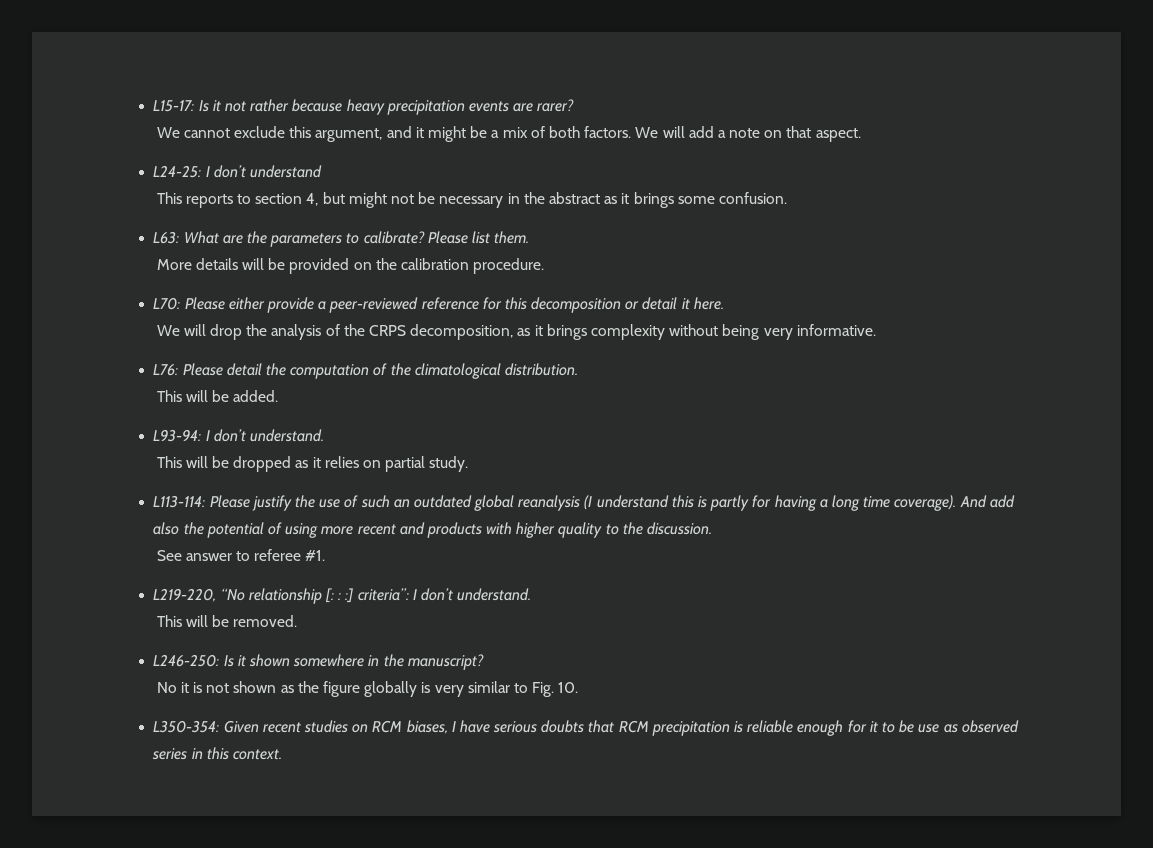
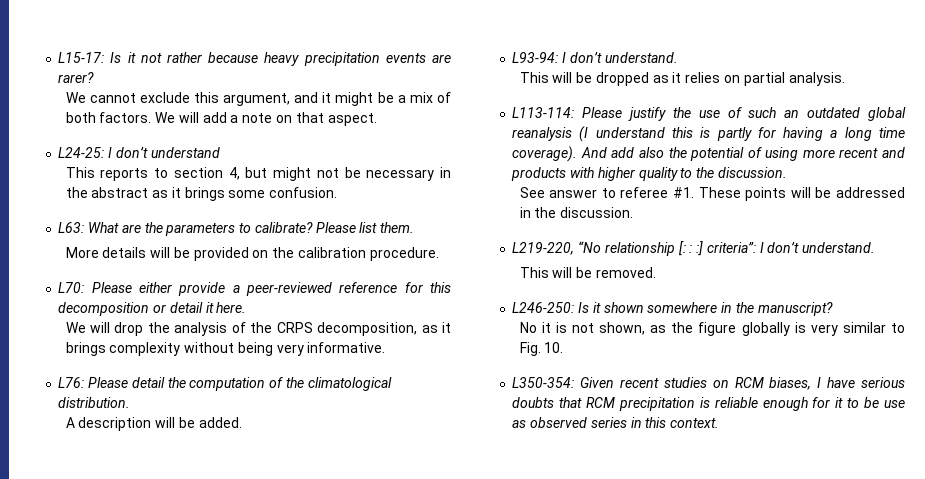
- This will be added.
+ A description will be added.
- This will be dropped as it relies on partial study.
+ This will be dropped as it relies on partial analysis.
+ These points will be addressed in the discussion.
- No it is not shown as the figure globally is very similar to Fig. 10.
+ No it is not shown, as the figure globally is very similar to Fig. 10.

